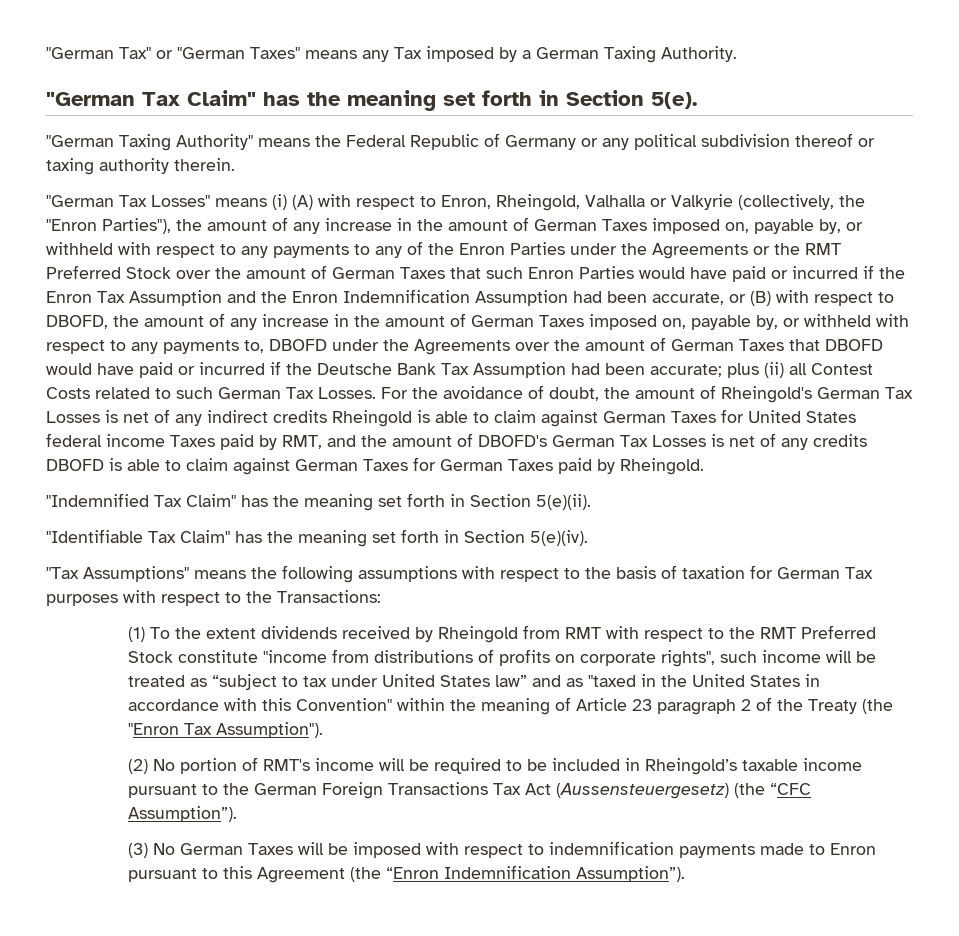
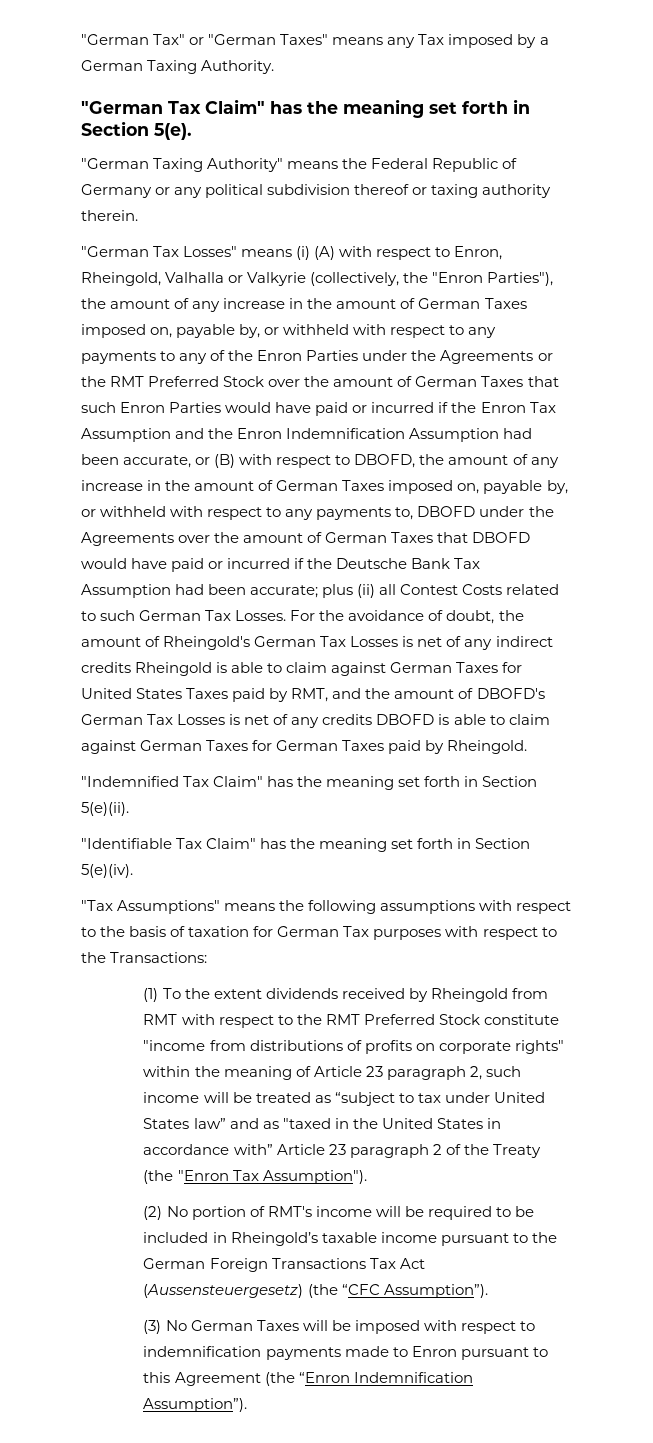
- For the avoidance of doubt, the amount of Rheingold's German Tax Losses is net of any indirect credits Rheingold is able to claim against German Taxes for United States federal income Taxes paid by RMT, and the amount of DBOFD's German Tax Losses is net of any credits DBOFD is able to claim against German Taxes for German Taxes paid by Rheingold.
+ For the avoidance of doubt, the amount of Rheingold's German Tax Losses is net of any indirect credits Rheingold is able to claim against German Taxes for United States Taxes paid by RMT, and the amount of DBOFD's German Tax Losses is net of any credits DBOFD is able to claim against German Taxes for German Taxes paid by Rheingold.
- (1) To the extent dividends received by Rheingold from RMT with respect to the RMT Preferred Stock constitute "income from distributions of profits on corporate rights", such income will be treated as “subject to tax under United States law” and as "taxed in the United States in accordance with this Convention" within the meaning of Article 23 paragraph 2 of the Treaty (the "Enron Tax Assumption").
+ (1) To the extent dividends received by Rheingold from RMT with respect to the RMT Preferred Stock constitute "income from distributions of profits on corporate rights" within the meaning of Article 23 paragraph 2, such income will be treated as “subject to tax under United States law” and as "taxed in the United States in accordance with” Article 23 paragraph 2 of the Treaty (the "Enron Tax Assumption").

